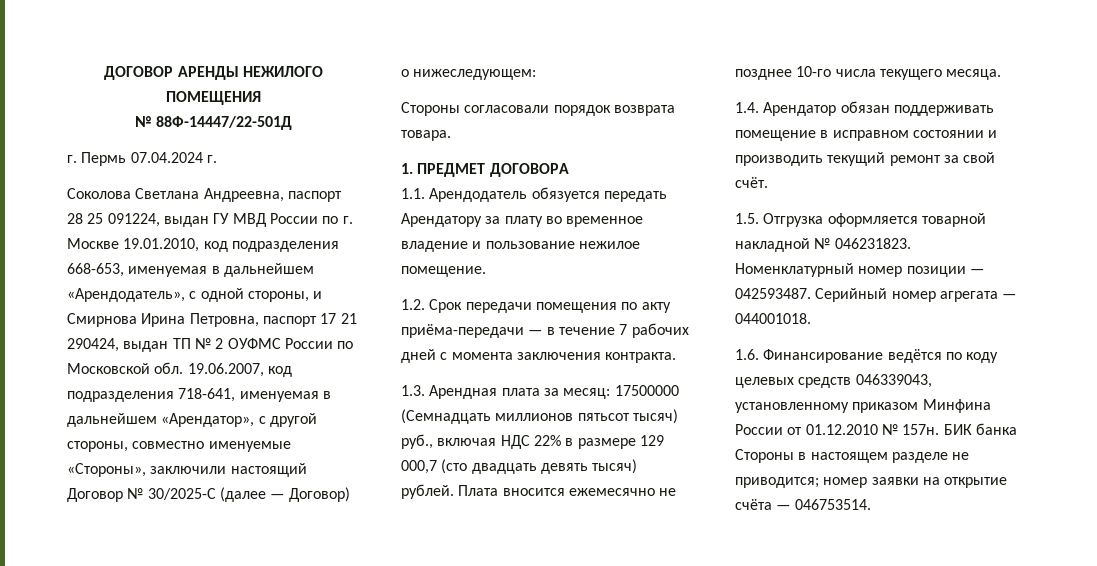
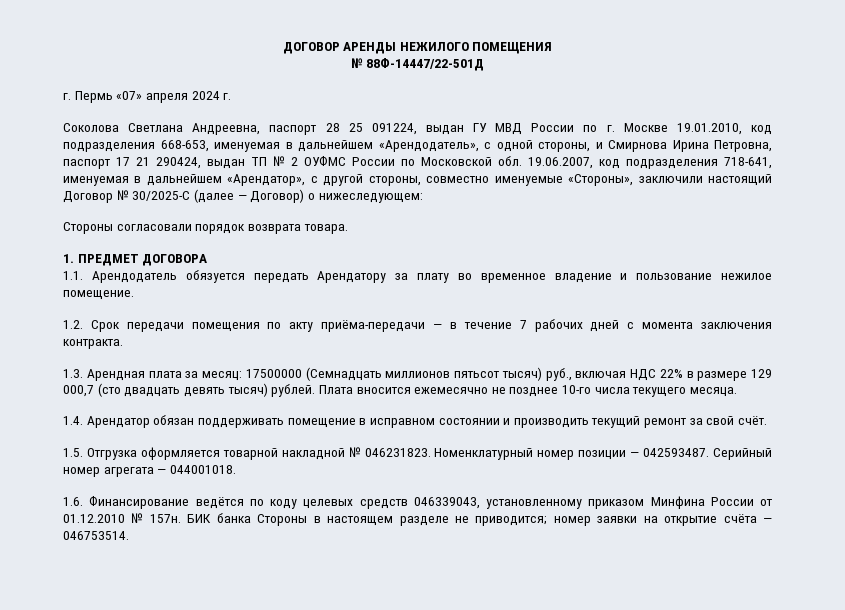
- г. Пермь 07.04.2024 г.
+ г. Пермь «07» апреля 2024 г.

